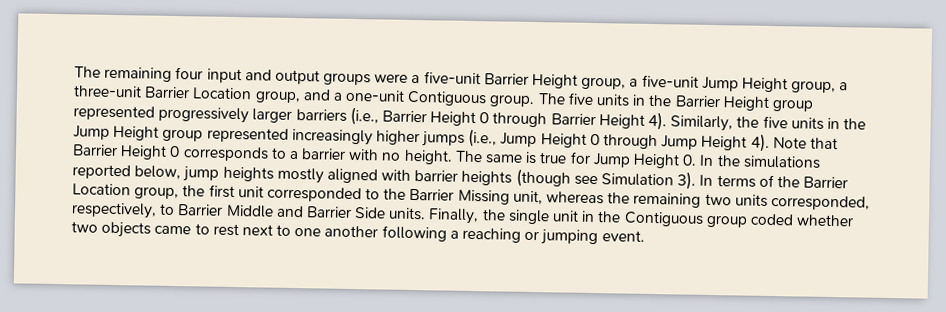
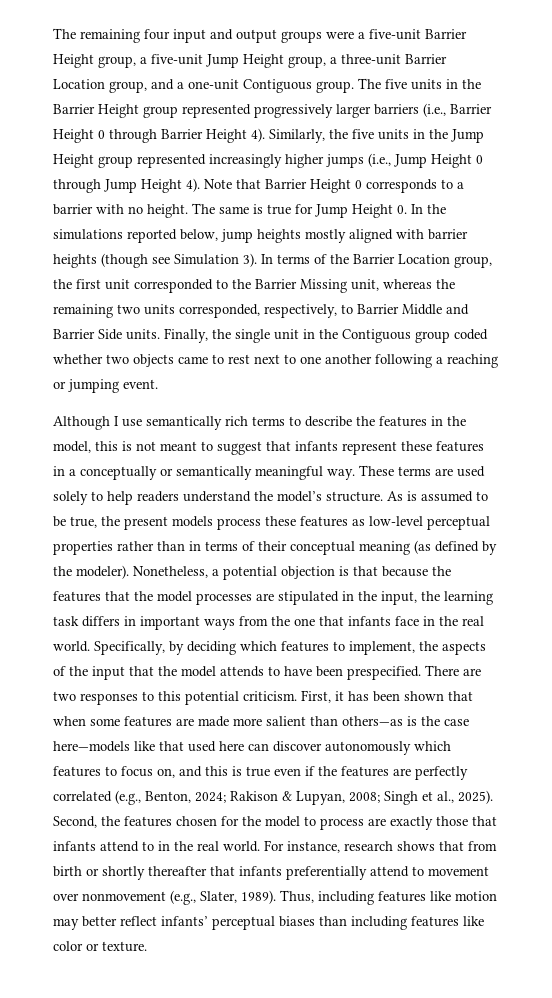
+ Although I use semantically rich terms to describe the features in the model, this is not meant to suggest that infants represent these features in a conceptually or semantically meaningful way. These terms are used solely to help readers understand the model’s structure. As is assumed to be true, the present models process these features as low-level perceptual properties rather than in terms of their conceptual meaning (as defined by the modeler). Nonetheless, a potential objection is that because the features that the model processes are stipulated in the input, the learning task differs in important ways from the one that infants face in the real world. Specifically, by deciding which features to implement, the aspects of the input that the model attends to have been prespecified. There are two responses to this potential criticism. First, it has been shown that when some features are made more salient than others—as is the case here—models like that used here can discover autonomously which features to focus on, and this is true even if the features are perfectly correlated (e.g., Benton, 2024; Rakison & Lupyan, 2008; Singh et al., 2025). Second, the features chosen for the model to process are exactly those that infants attend to in the real world. For instance, research shows that from birth or shortly thereafter that infants preferentially attend to movement over nonmovement (e.g., Slater, 1989). Thus, including features like motion may better reflect infants’ perceptual biases than including features like color or texture.

